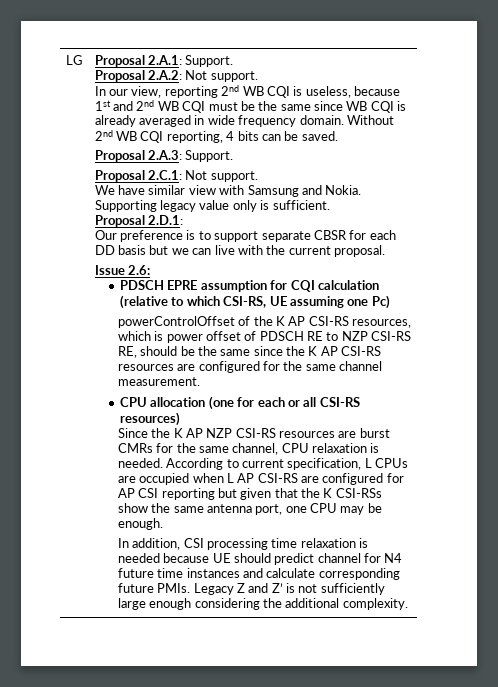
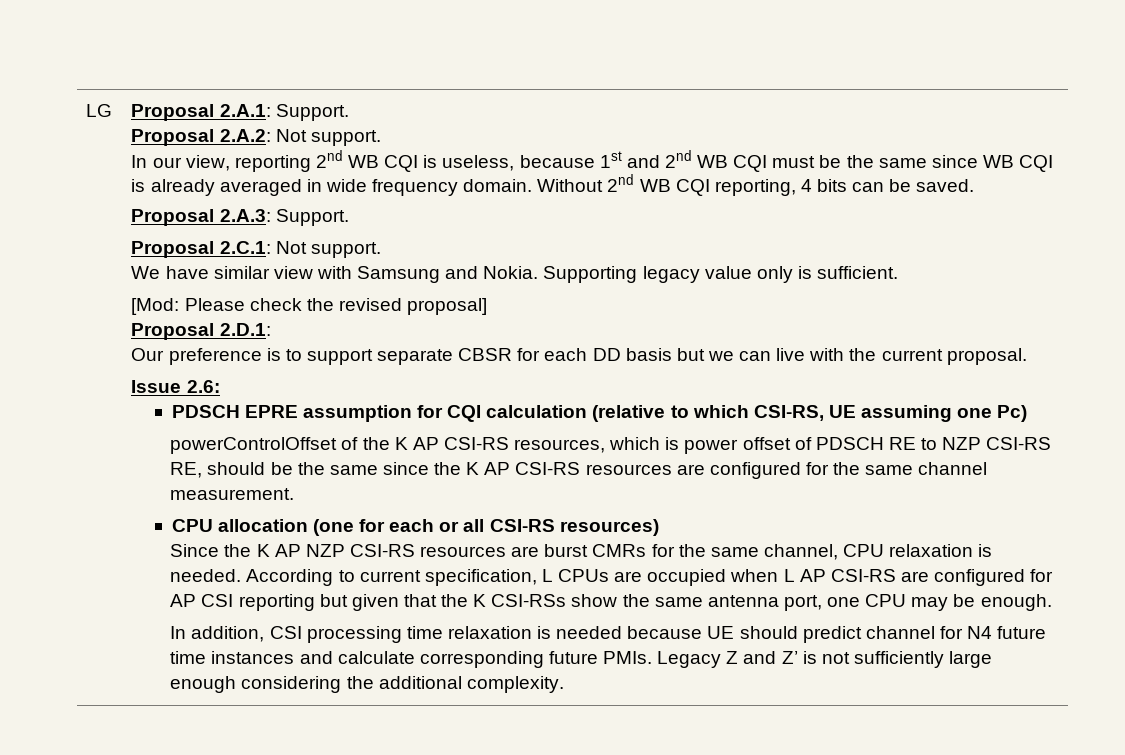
+ [Mod: Please check the revised proposal]

